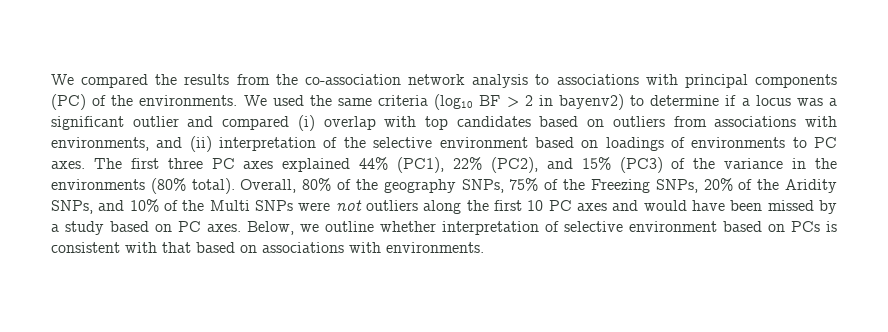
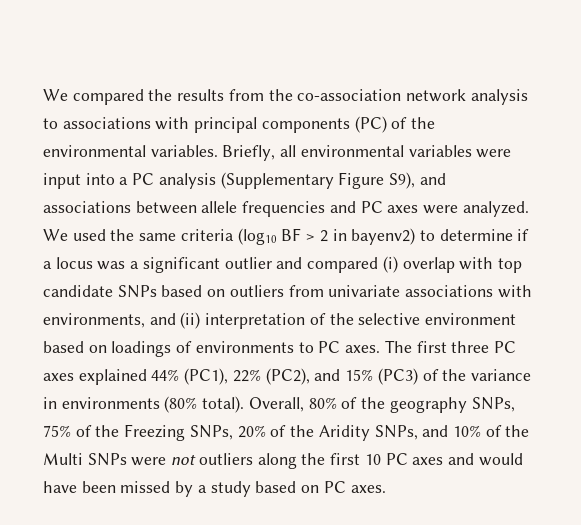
- We compared the results from the co-association network analysis to associations with principal components (PC) of the environments.
+ We compared the results from the co-association network analysis to associations with principal components (PC) of the environmental variables. Briefly, all environmental variables were input into a PC analysis (Supplementary Figure S9), and associations between allele frequencies and PC axes were analyzed.
- We used the same criteria (log10 BF > 2 in bayenv2) to determine if a locus was a significant outlier and compared (i) overlap with top candidates based on outliers from associations with environments, and (ii) interpretation of the selective environment based on loadings of environments to PC axes.
+ We used the same criteria (log10 BF > 2 in bayenv2) to determine if a locus was a significant outlier and compared (i) overlap with top candidate SNPs based on outliers from univariate associations with environments, and (ii) interpretation of the selective environment based on loadings of environments to PC axes.
- The first three PC axes explained 44% (PC1), 22% (PC2), and 15% (PC3) of the variance in the environments (80% total).
+ The first three PC axes explained 44% (PC1), 22% (PC2), and 15% (PC3) of the variance in environments (80% total).
- Below, we outline whether interpretation of selective environment based on PCs is consistent with that based on associations with environments.

